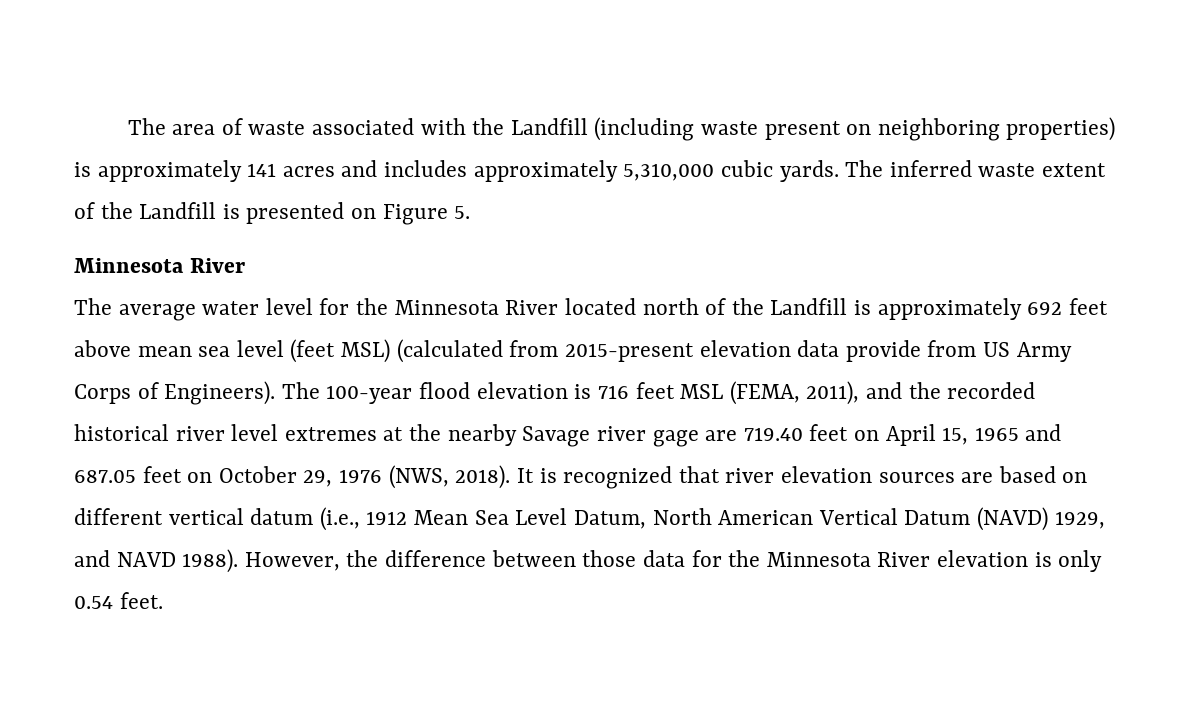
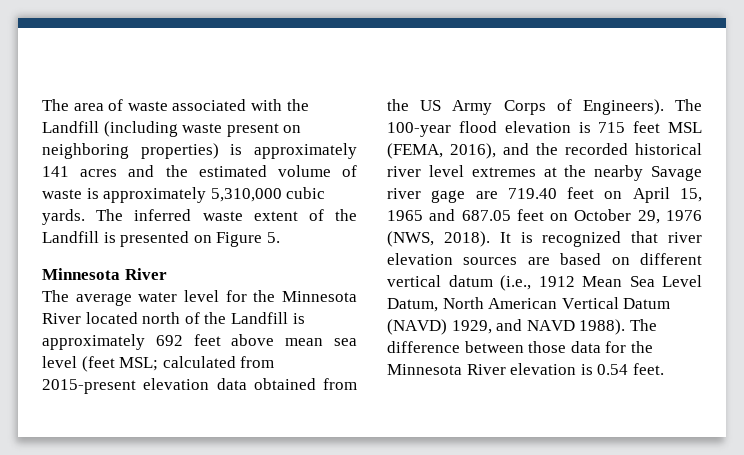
- The area of waste associated with the Landfill (including waste present on neighboring properties) is approximately 141 acres and includes approximately 5,310,000 cubic yards.
+ The area of waste associated with the Landfill (including waste present on neighboring properties) is approximately 141 acres and the estimated volume of waste is approximately 5,310,000 cubic yards.
- The average water level for the Minnesota River located north of the Landfill is approximately 692 feet above mean sea level (feet MSL) (calculated from 2015-present elevation data provide from US Army Corps of Engineers).
+ The average water level for the Minnesota River located north of the Landfill is approximately 692 feet above mean sea level (feet MSL; calculated from 2015-present elevation data obtained from the US Army Corps of Engineers).
- The 100-year flood elevation is 716 feet MSL (FEMA, 2011), and the recorded historical river level extremes at the nearby Savage river gage are 719.40 feet on April 15, 1965 and 687.05 feet on October 29, 1976 (NWS, 2018).
+ The 100-year flood elevation is 715 feet MSL (FEMA, 2016), and the recorded historical river level extremes at the nearby Savage river gage are 719.40 feet on April 15, 1965 and 687.05 feet on October 29, 1976 (NWS, 2018).
- However, the difference between those data for the Minnesota River elevation is only 0.54 feet.
+ The difference between those data for the Minnesota River elevation is 0.54 feet.

